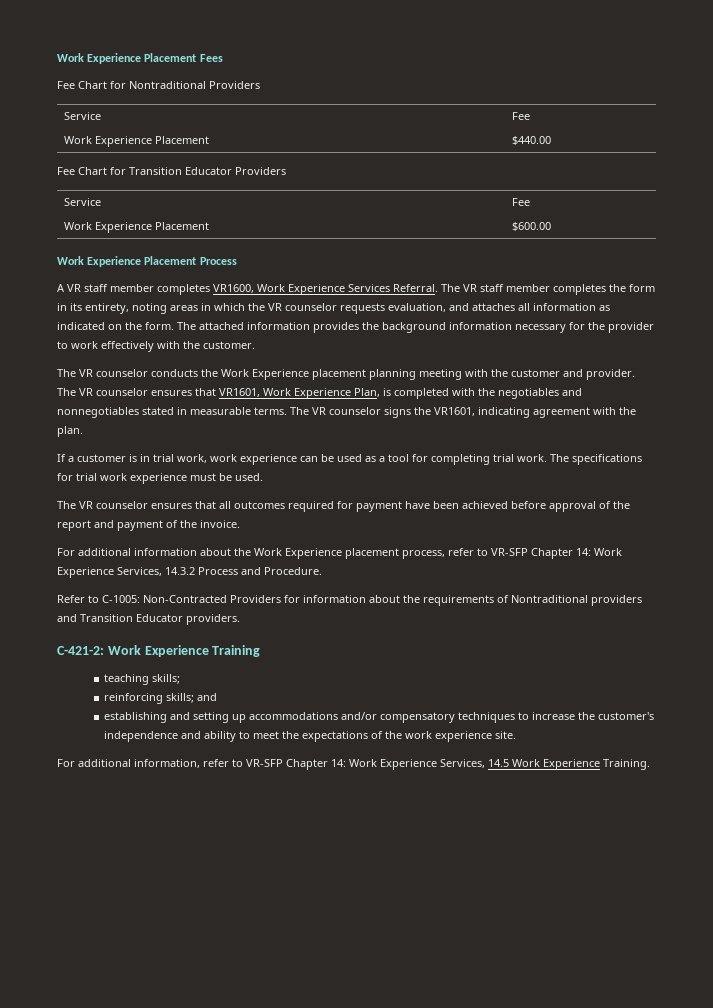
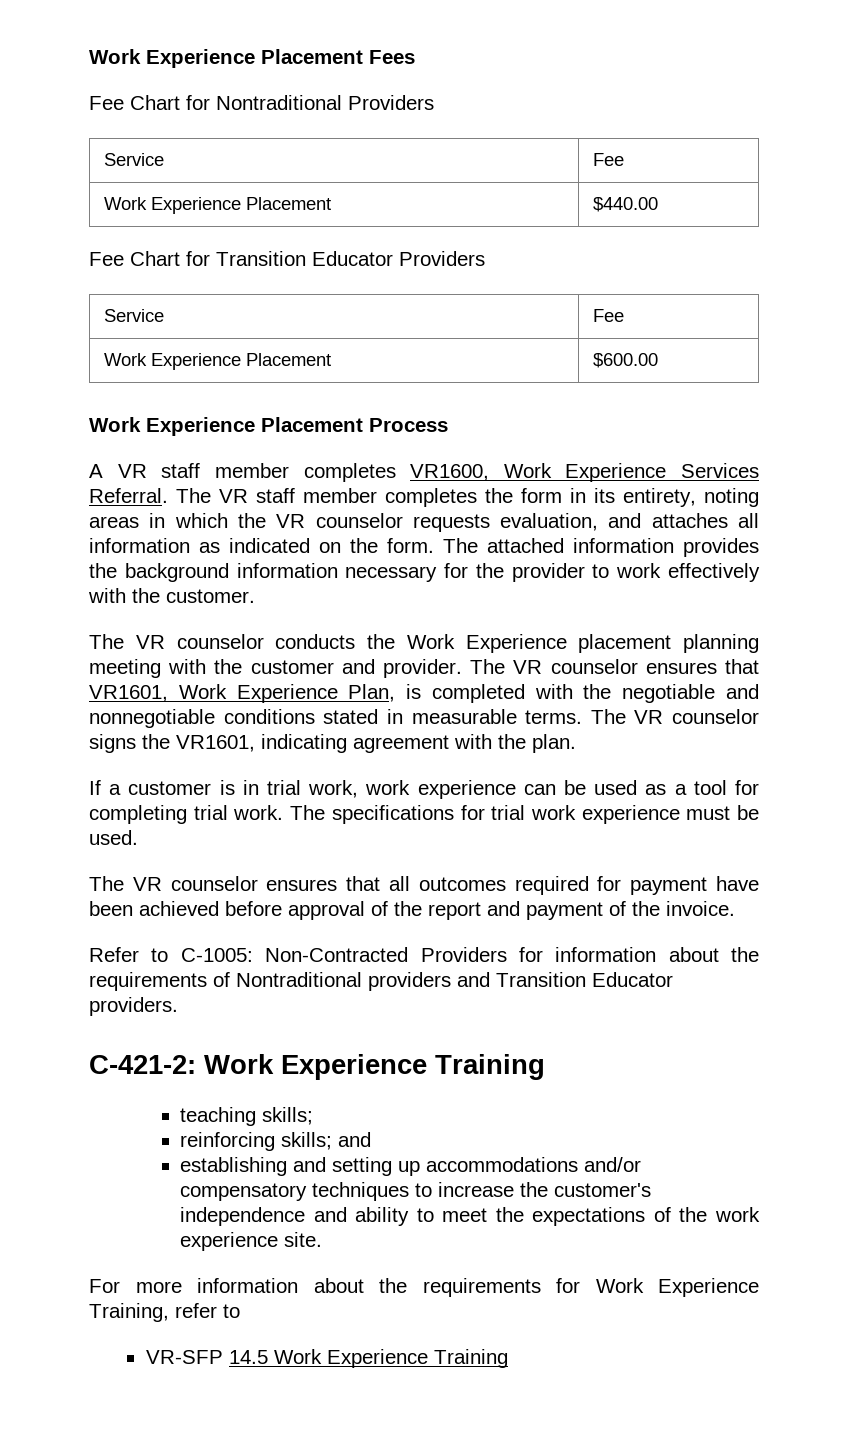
- The VR counselor ensures that VR1601, Work Experience Plan, is completed with the negotiables and nonnegotiables stated in measurable terms.
+ The VR counselor ensures that VR1601, Work Experience Plan, is completed with the negotiable and nonnegotiable conditions stated in measurable terms.
- For additional information about the Work Experience placement process, refer to VR-SFP Chapter 14: Work Experience Services, 14.3.2 Process and Procedure.
- For additional information, refer to VR-SFP Chapter 14: Work Experience Services, 14.5 Work Experience Training.
+ For more information about the requirements for Work Experience Training, refer to
+ VR-SFP 14.5 Work Experience Training

